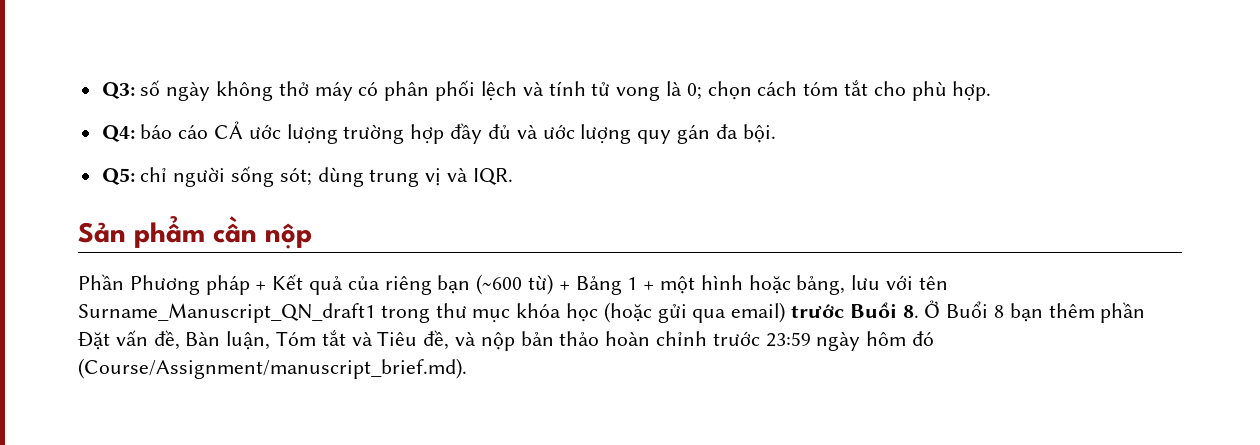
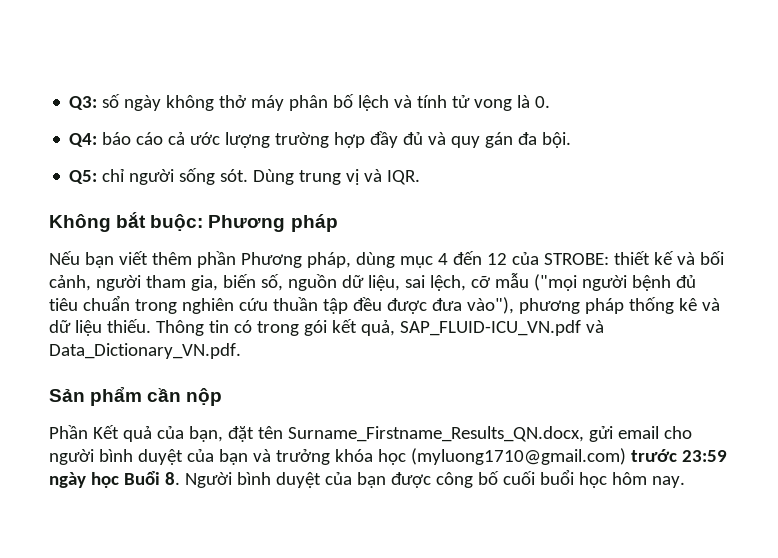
- Q3: số ngày không thở máy có phân phối lệch và tính tử vong là 0; chọn cách tóm tắt cho phù hợp.
+ Q3: số ngày không thở máy phân bố lệch và tính tử vong là 0.
- Q4: báo cáo CẢ ước lượng trường hợp đầy đủ và ước lượng quy gán đa bội.
+ Q4: báo cáo cả ước lượng trường hợp đầy đủ và quy gán đa bội.
- Q5: chỉ người sống sót; dùng trung vị và IQR.
+ Q5: chỉ người sống sót. Dùng trung vị và IQR.
+ Không bắt buộc: Phương pháp
+ Nếu bạn viết thêm phần Phương pháp, dùng mục 4 đến 12 của STROBE: thiết kế và bối cảnh, người tham gia, biến số, nguồn dữ liệu, sai lệch, cỡ mẫu ("mọi người bệnh đủ tiêu chuẩn trong nghiên cứu thuần tập đều được đưa vào"), phương pháp thống kê và dữ liệu thiếu. Thông tin có trong gói kết quả, SAP_FLUID-ICU_VN.pdf và Data_Dictionary_VN.pdf.
- Phần Phương pháp + Kết quả của riêng bạn (~600 từ) + Bảng 1 + một hình hoặc bảng, lưu với tên Surname_Manuscript_QN_draft1 trong thư mục khóa học (hoặc gửi qua email) trước Buổi 8. Ở Buổi 8 bạn thêm phần Đặt vấn đề, Bàn luận, Tóm tắt và Tiêu đề, và nộp bản thảo hoàn chỉnh trước 23:59 ngày hôm đó (Course/Assignment/manuscript_brief.md).
+ Phần Kết quả của bạn, đặt tên Surname_Firstname_Results_QN.docx, gửi email cho người bình duyệt của bạn và trưởng khóa học (myluong1710@gmail.com) trước 23:59 ngày học Buổi 8. Người bình duyệt của bạn được công bố cuối buổi học hôm nay.

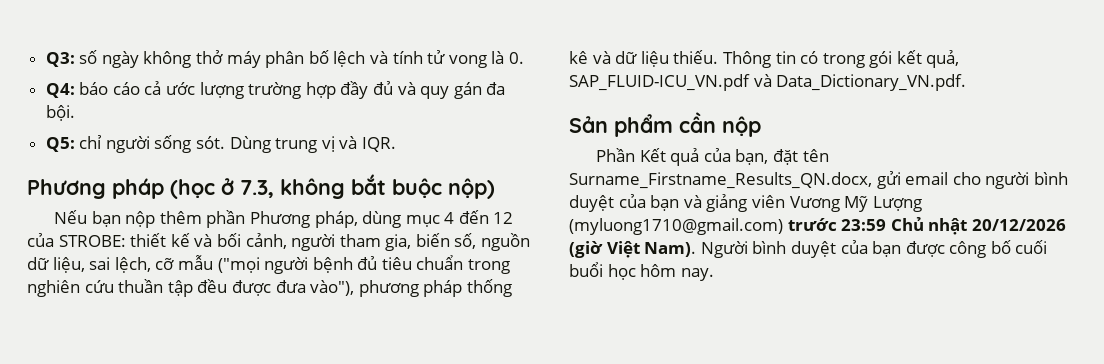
- Không bắt buộc: Phương pháp
+ Phương pháp (học ở 7.3, không bắt buộc nộp)
- Nếu bạn viết thêm phần Phương pháp, dùng mục 4 đến 12 của STROBE: thiết kế và bối cảnh, người tham gia, biến số, nguồn dữ liệu, sai lệch, cỡ mẫu ("mọi người bệnh đủ tiêu chuẩn trong nghiên cứu thuần tập đều được đưa vào"), phương pháp thống kê và dữ liệu thiếu.
+ Nếu bạn nộp thêm phần Phương pháp, dùng mục 4 đến 12 của STROBE: thiết kế và bối cảnh, người tham gia, biến số, nguồn dữ liệu, sai lệch, cỡ mẫu ("mọi người bệnh đủ tiêu chuẩn trong nghiên cứu thuần tập đều được đưa vào"), phương pháp thống kê và dữ liệu thiếu.
- Phần Kết quả của bạn, đặt tên Surname_Firstname_Results_QN.docx, gửi email cho người bình duyệt của bạn và trưởng khóa học (myluong1710@gmail.com) trước 23:59 ngày học Buổi 8. Người bình duyệt của bạn được công bố cuối buổi học hôm nay.
+ Phần Kết quả của bạn, đặt tên Surname_Firstname_Results_QN.docx, gửi email cho người bình duyệt của bạn và giảng viên Vương Mỹ Lượng (myluong1710@gmail.com) trước 23:59 Chủ nhật 20/12/2026 (giờ Việt Nam). Người bình duyệt của bạn được công bố cuối buổi học hôm nay.

